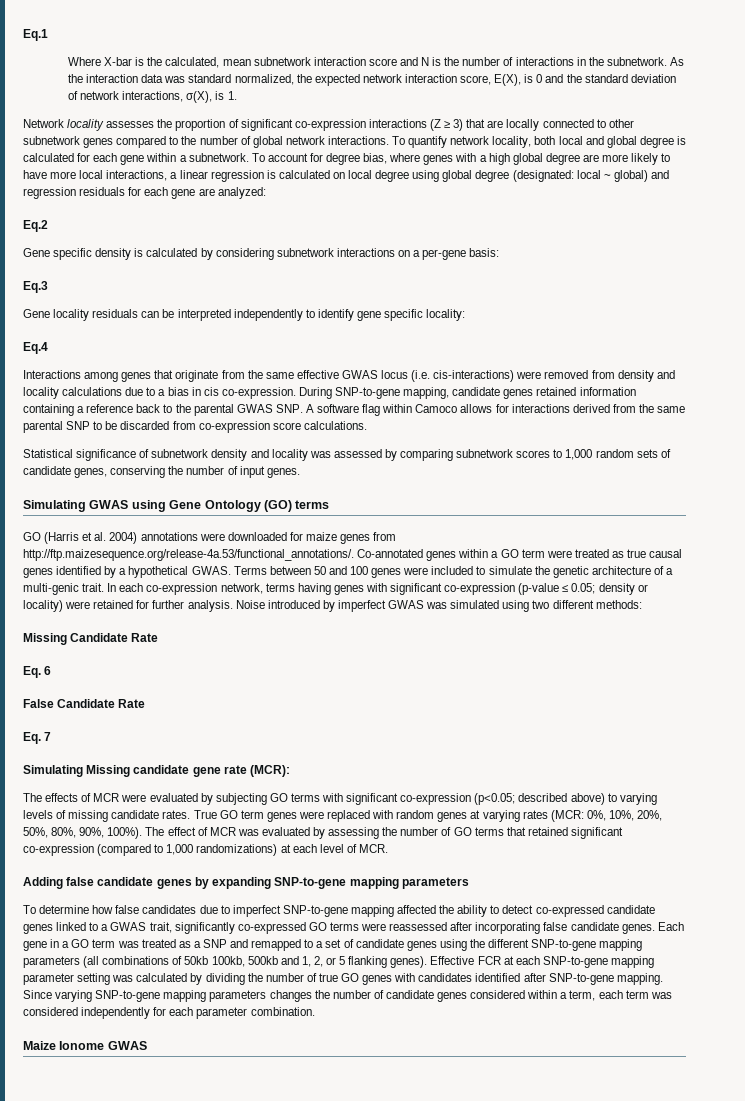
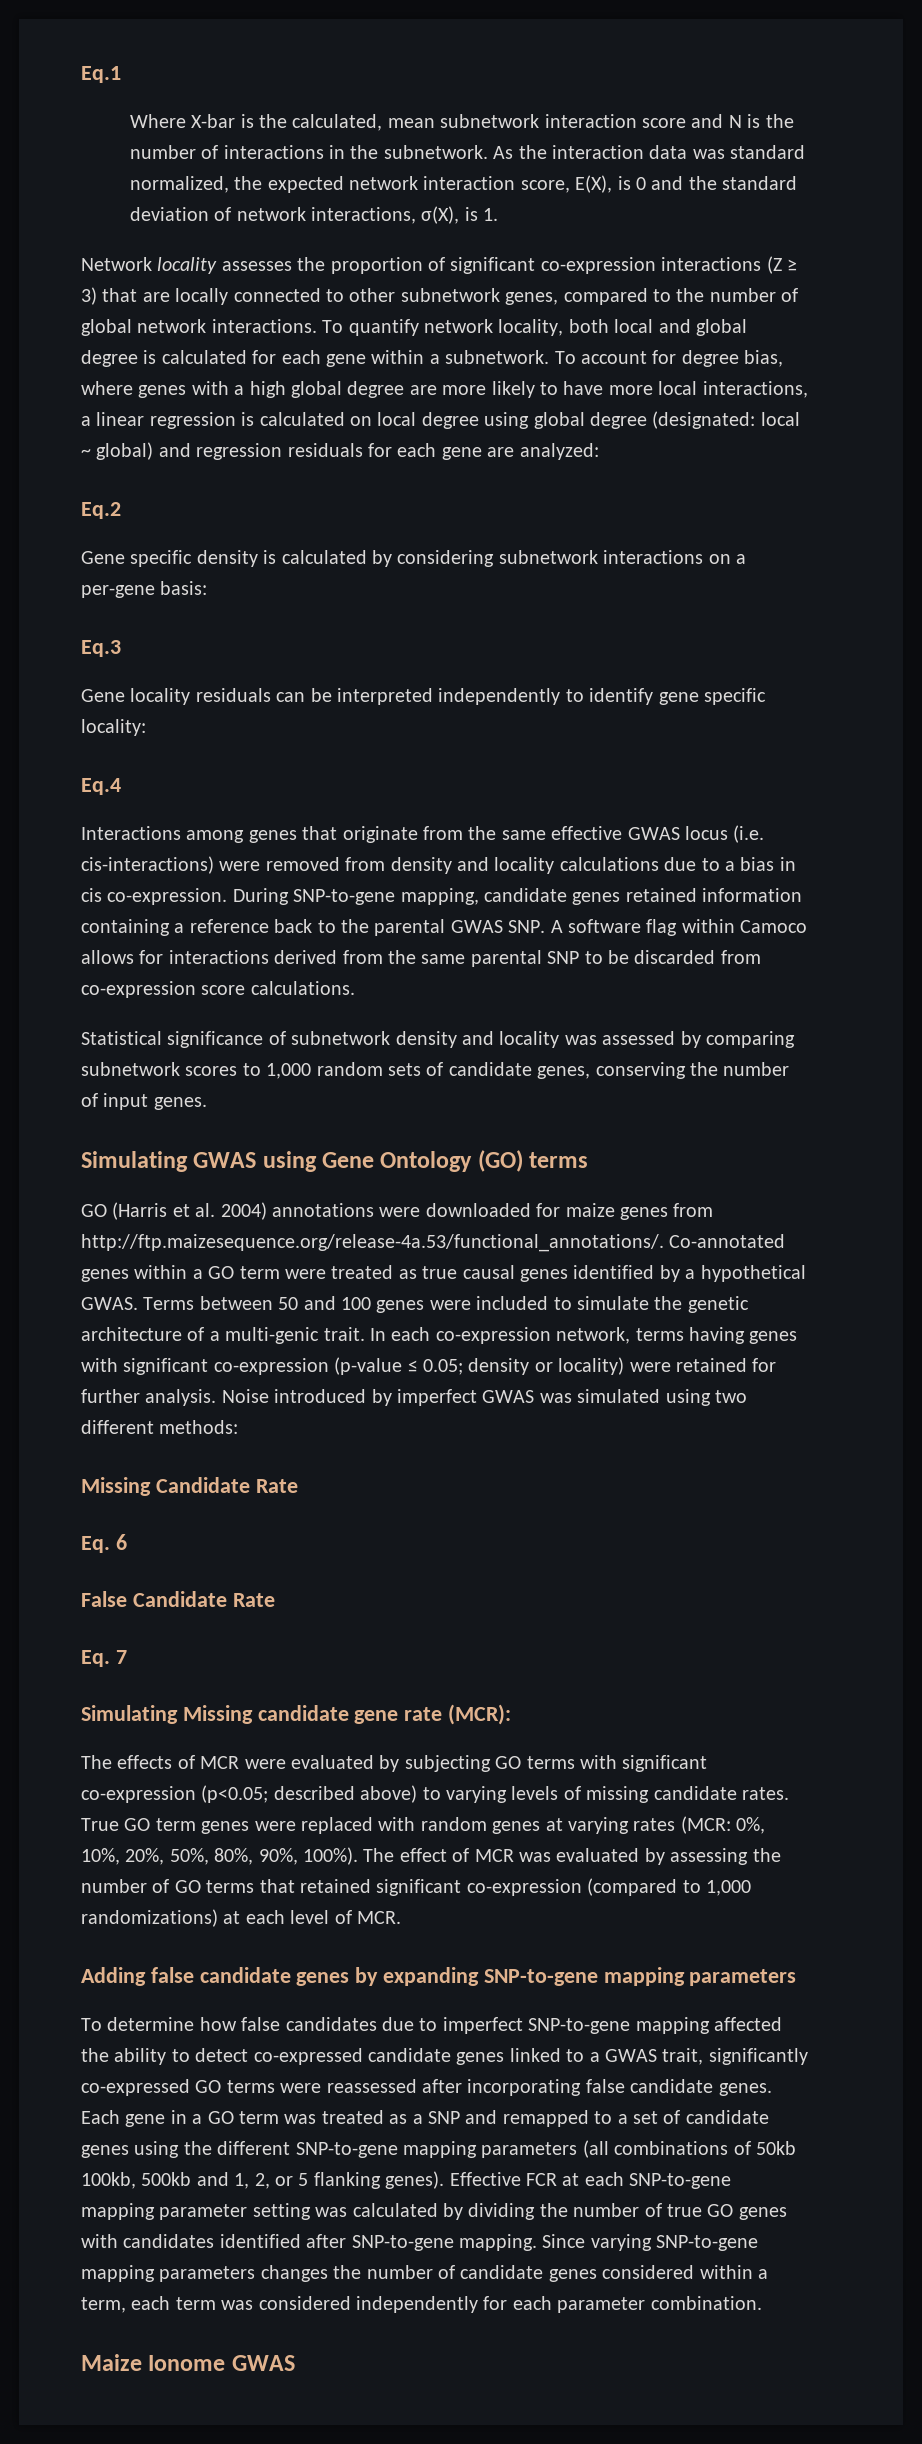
- Network locality assesses the proportion of significant co-expression interactions (Z ≥ 3) that are locally connected to other subnetwork genes compared to the number of global network interactions.
+ Network locality assesses the proportion of significant co-expression interactions (Z ≥ 3) that are locally connected to other subnetwork genes, compared to the number of global network interactions.

